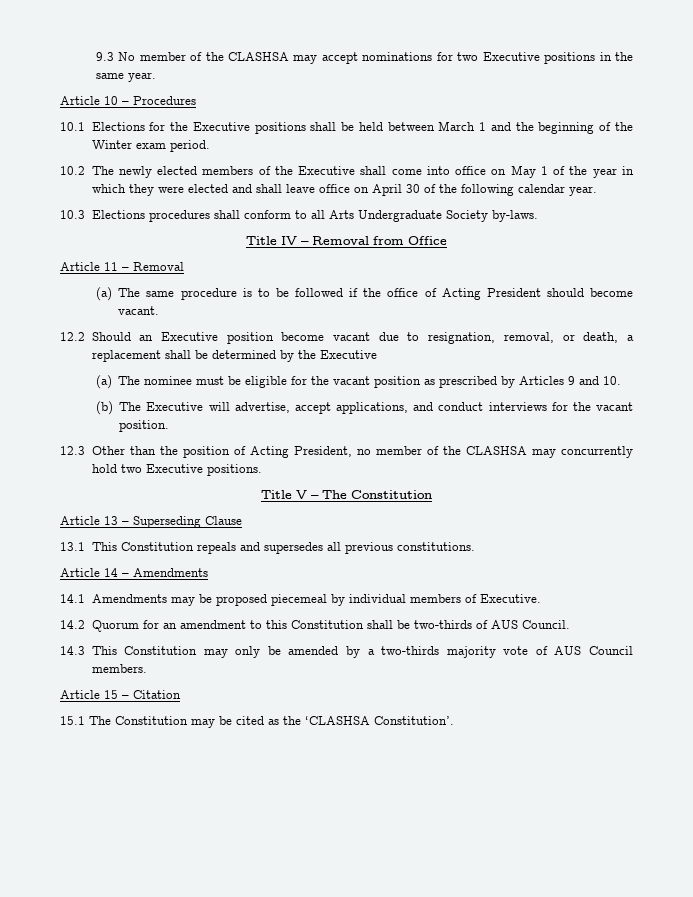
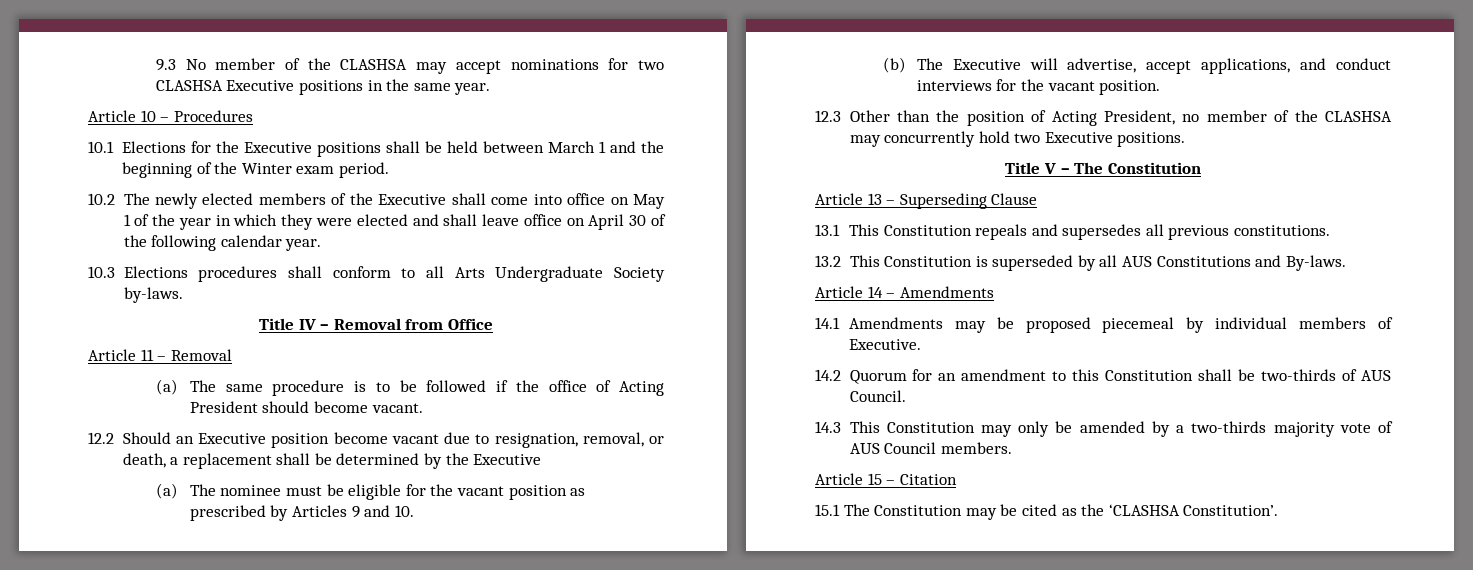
- 9.3 No member of the CLASHSA may accept nominations for two Executive positions in the same year.
+ 9.3 No member of the CLASHSA may accept nominations for two CLASHSA Executive positions in the same year.
+ 13.2 This Constitution is superseded by all AUS Constitutions and By-laws.

